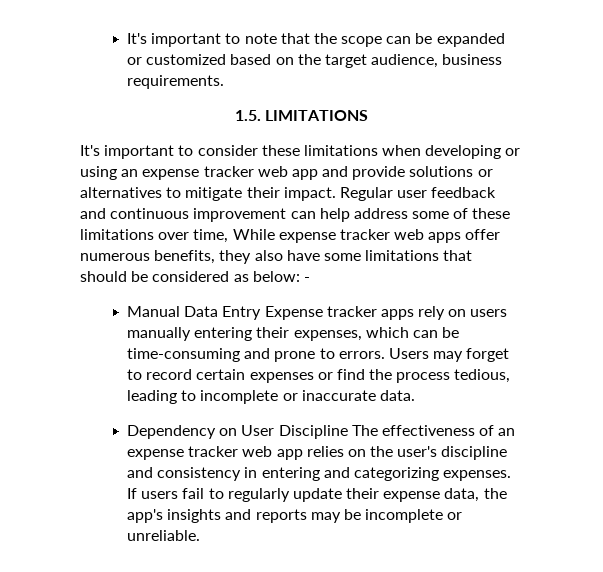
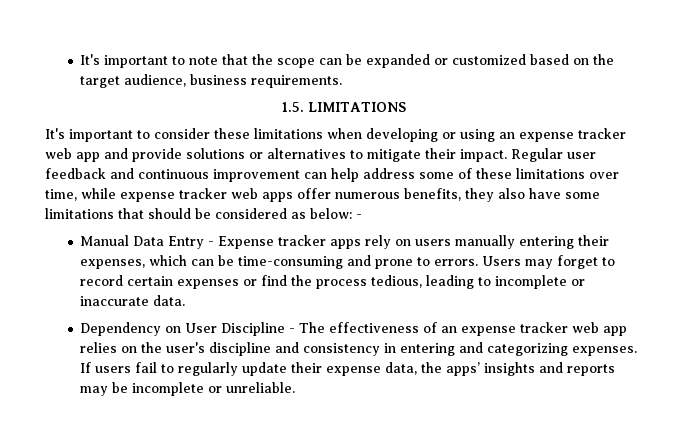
- Regular user feedback and continuous improvement can help address some of these limitations over time, While expense tracker web apps offer numerous benefits, they also have some limitations that should be considered as below: -
+ Regular user feedback and continuous improvement can help address some of these limitations over time, while expense tracker web apps offer numerous benefits, they also have some limitations that should be considered as below: -
- Manual Data Entry Expense tracker apps rely on users manually entering their expenses, which can be time-consuming and prone to errors.
+ Manual Data Entry - Expense tracker apps rely on users manually entering their expenses, which can be time-consuming and prone to errors.
- Dependency on User Discipline The effectiveness of an expense tracker web app relies on the user's discipline and consistency in entering and categorizing expenses.
+ Dependency on User Discipline - The effectiveness of an expense tracker web app relies on the user's discipline and consistency in entering and categorizing expenses.
- If users fail to regularly update their expense data, the app's insights and reports may be incomplete or unreliable.
+ If users fail to regularly update their expense data, the apps’ insights and reports may be incomplete or unreliable.

